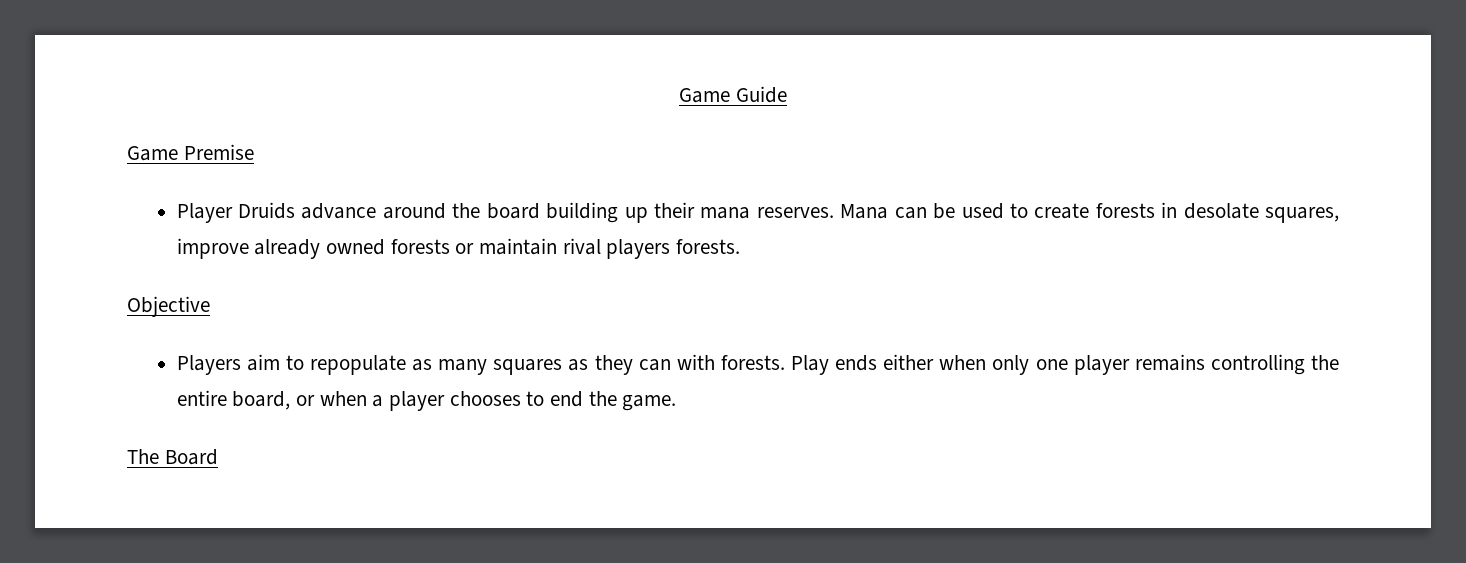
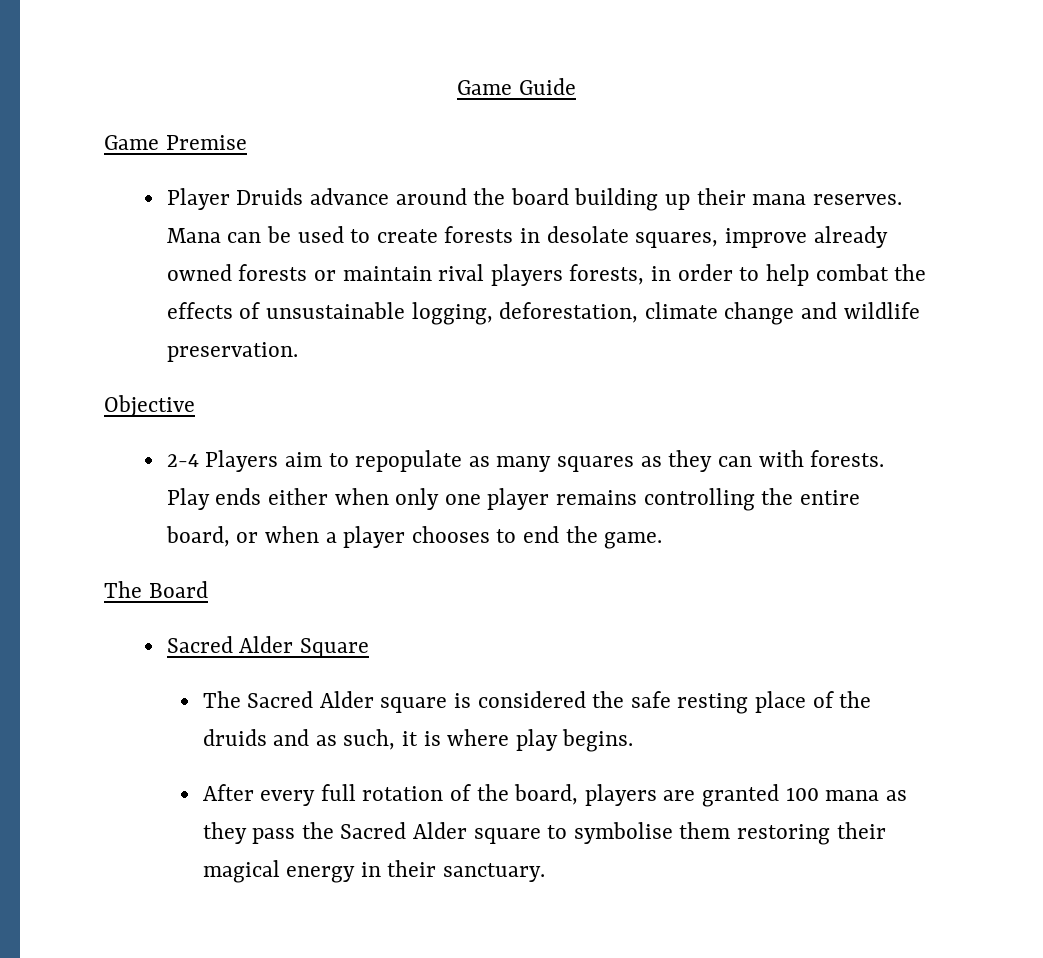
- Mana can be used to create forests in desolate squares, improve already owned forests or maintain rival players forests.
+ Mana can be used to create forests in desolate squares, improve already owned forests or maintain rival players forests, in order to help combat the effects of unsustainable logging, deforestation, climate change and wildlife preservation.
- Players aim to repopulate as many squares as they can with forests.
+ 2-4 Players aim to repopulate as many squares as they can with forests.
+ Sacred Alder Square
+ The Sacred Alder square is considered the safe resting place of the druids and as such, it is where play begins.
+ After every full rotation of the board, players are granted 100 mana as they pass the Sacred Alder square to symbolise them restoring their magical energy in their sanctuary.

